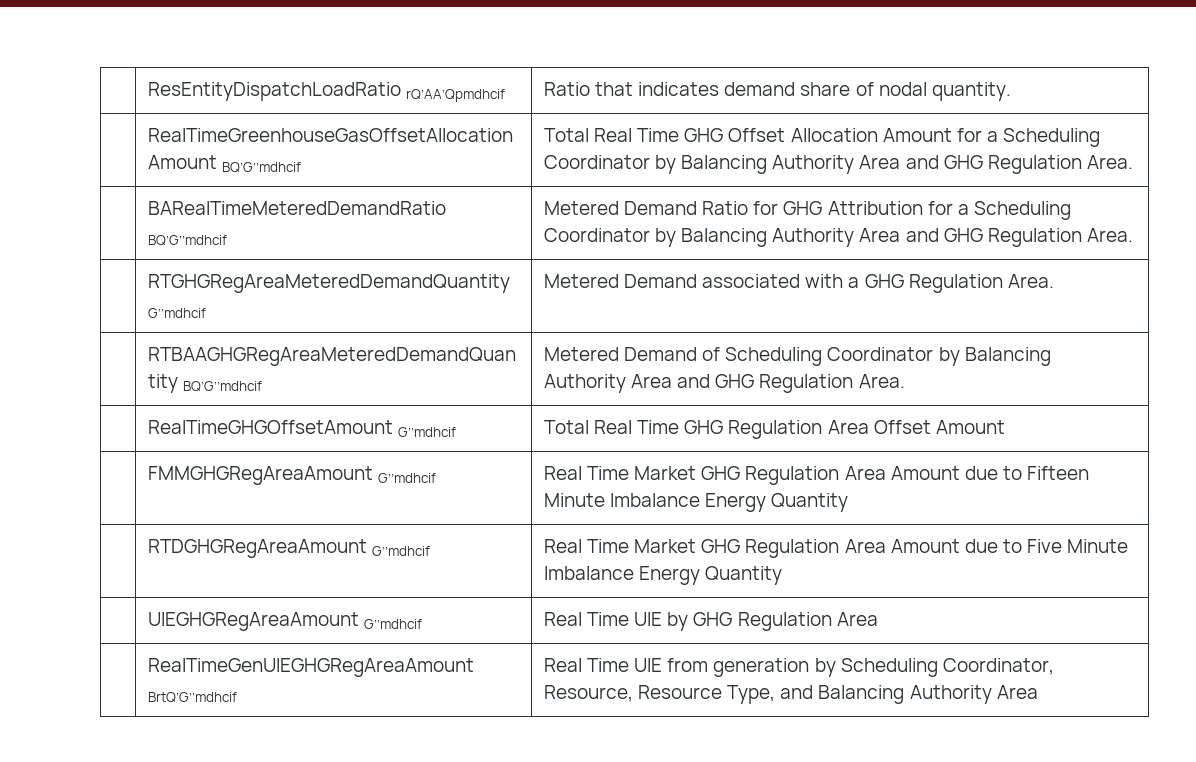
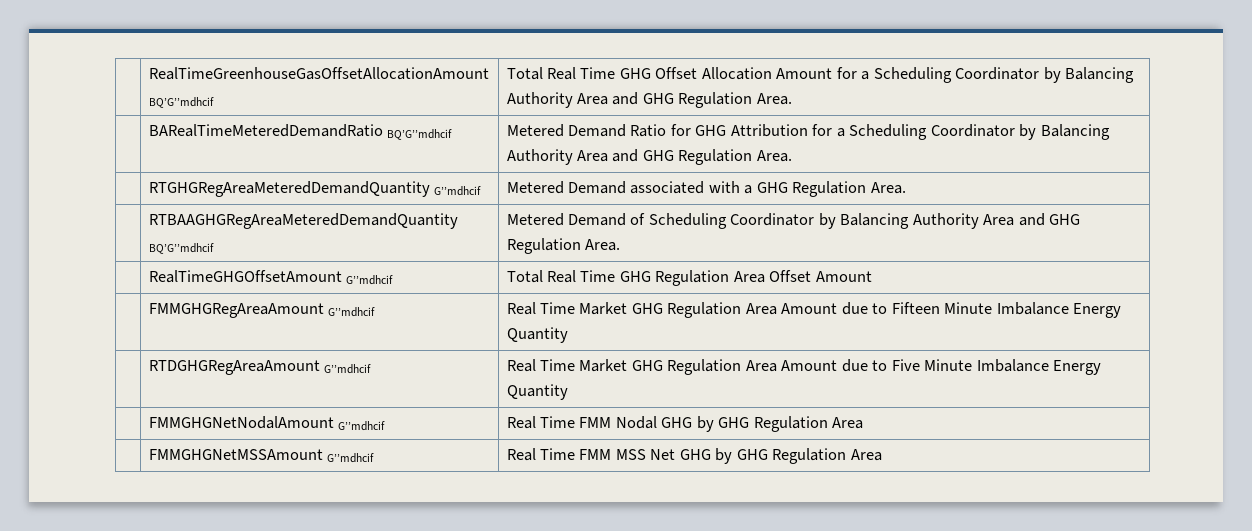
- | ResEntityDispatchLoadRatio rQ’AA’Qpmdhcif | Ratio that indicates demand share of nodal quantity.
- | UIEGHGRegAreaAmount G’’mdhcif | Real Time UIE by GHG Regulation Area
+ | FMMGHGNetNodalAmount G’’mdhcif | Real Time FMM Nodal GHG by GHG Regulation Area
- | RealTimeGenUIEGHGRegAreaAmount BrtQ’G’’mdhcif | Real Time UIE from generation by Scheduling Coordinator, Resource, Resource Type, and Balancing Authority Area
+ | FMMGHGNetMSSAmount G’’mdhcif | Real Time FMM MSS Net GHG by GHG Regulation Area

